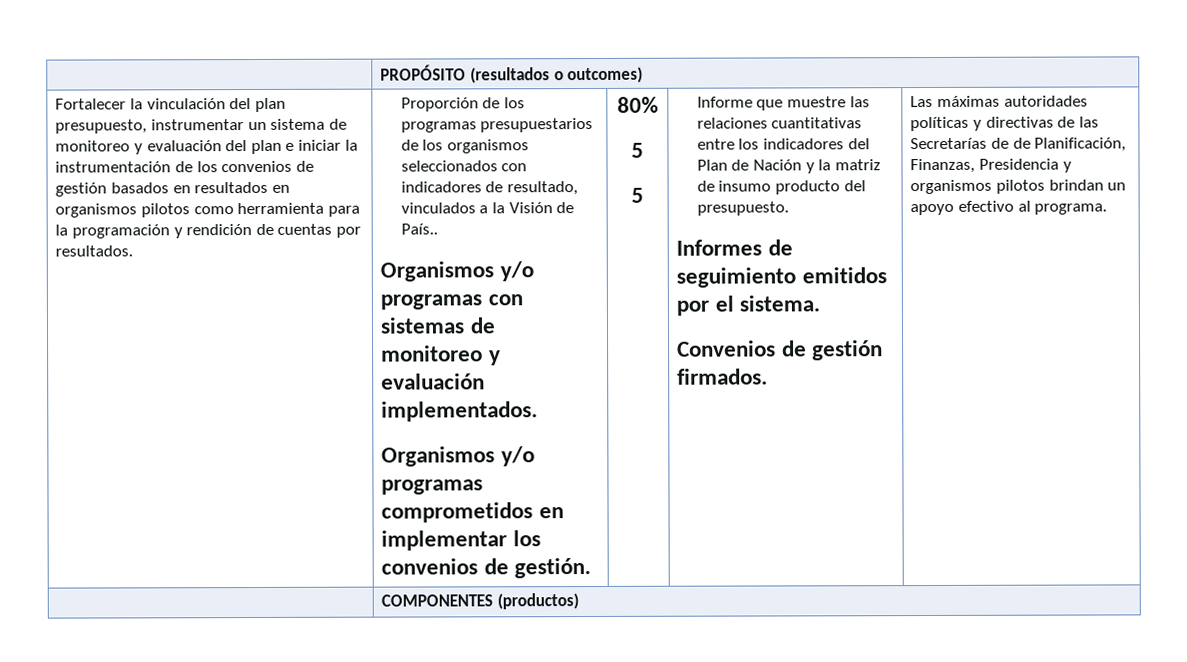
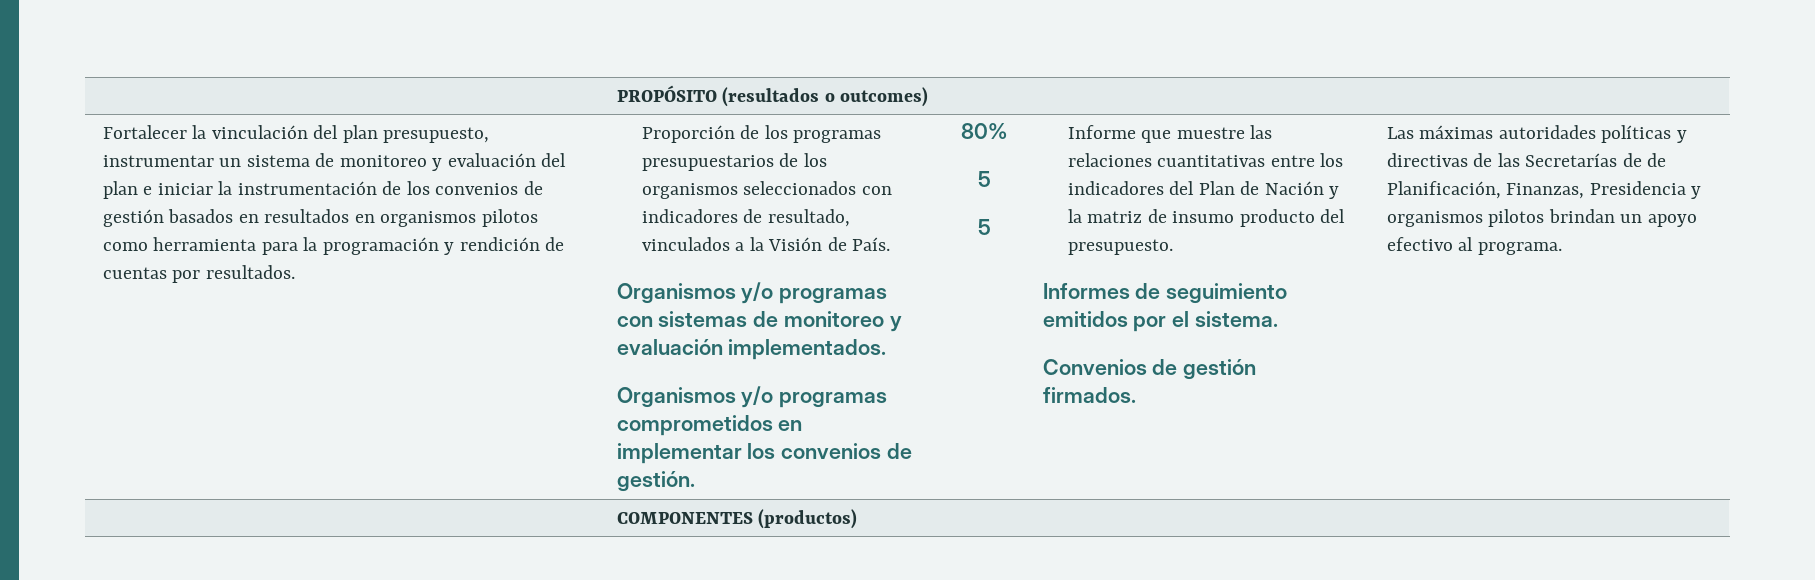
- Proporción de los programas presupuestarios de los organismos seleccionados con indicadores de resultado, vinculados a la Visión de País..
+ Proporción de los programas presupuestarios de los organismos seleccionados con indicadores de resultado, vinculados a la Visión de País.

